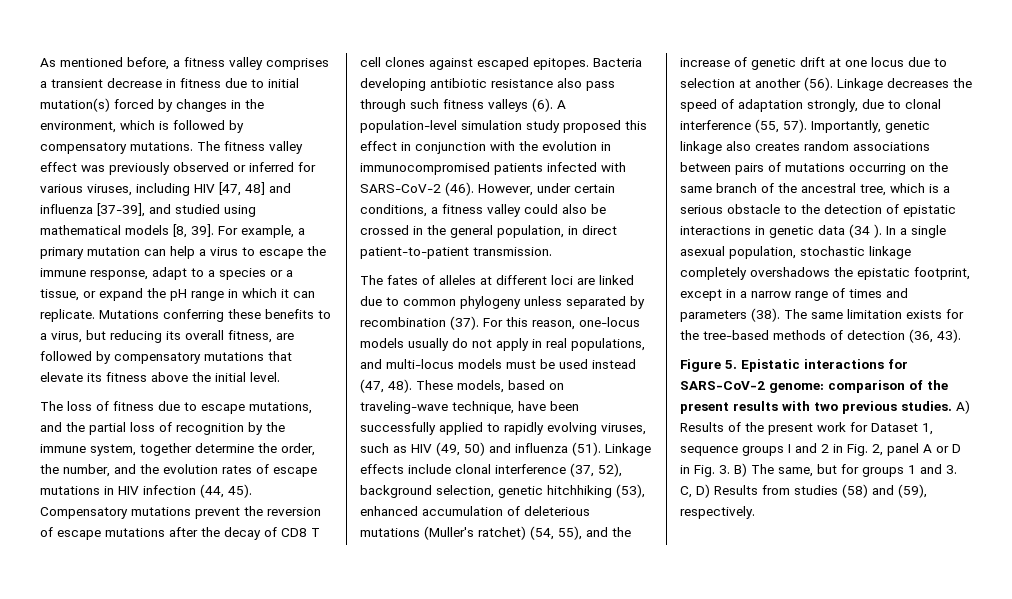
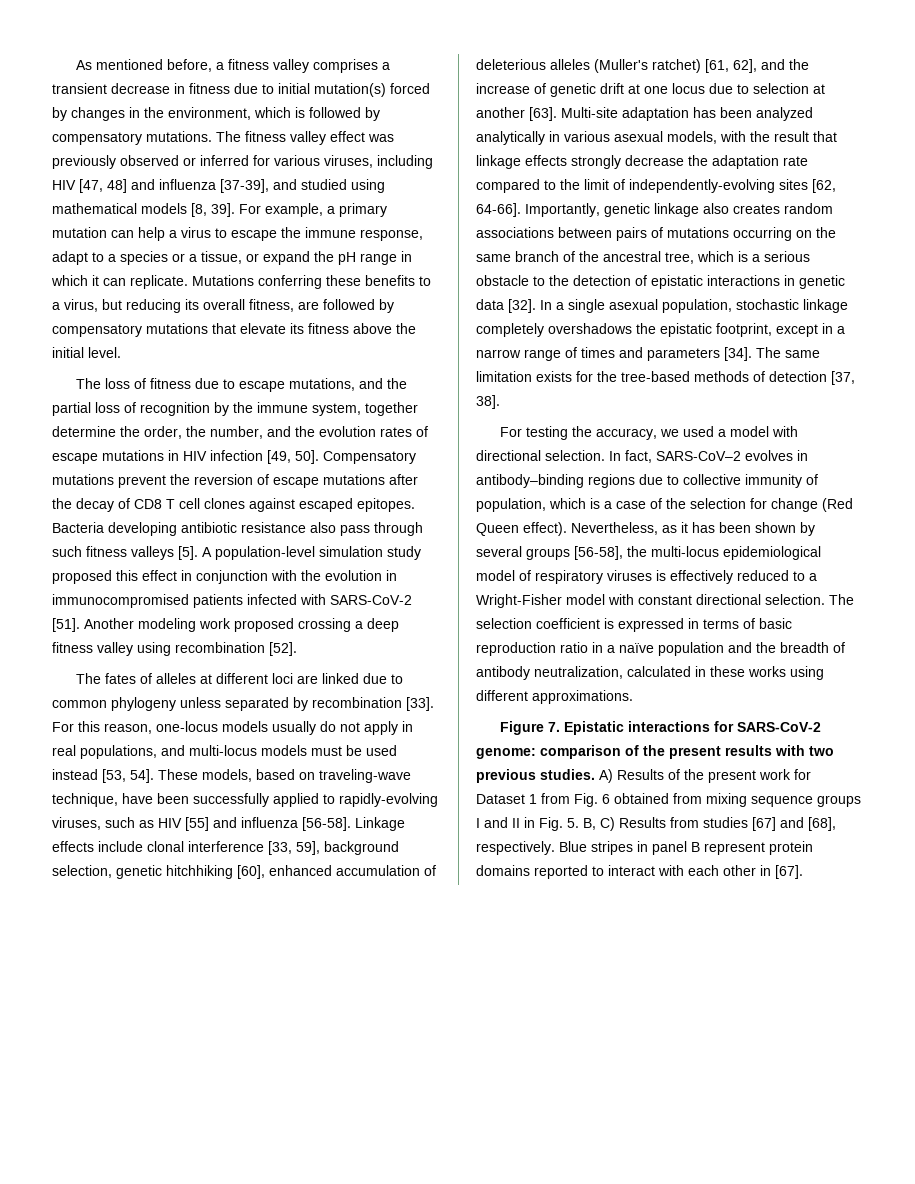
- The loss of fitness due to escape mutations, and the partial loss of recognition by the immune system, together determine the order, the number, and the evolution rates of escape mutations in HIV infection (44, 45).
+ The loss of fitness due to escape mutations, and the partial loss of recognition by the immune system, together determine the order, the number, and the evolution rates of escape mutations in HIV infection [49, 50].
- Bacteria developing antibiotic resistance also pass through such fitness valleys (6).
+ Bacteria developing antibiotic resistance also pass through such fitness valleys [5].
- A population-level simulation study proposed this effect in conjunction with the evolution in immunocompromised patients infected with SARS-CoV-2 (46). However, under certain conditions, a fitness valley could also be crossed in the general population, in direct patient-to-patient transmission.
+ A population-level simulation study proposed this effect in conjunction with the evolution in immunocompromised patients infected with SARS-CoV-2 [51]. Another modeling work proposed crossing a deep fitness valley using recombination [52].
- The fates of alleles at different loci are linked due to common phylogeny unless separated by recombination (37).
+ The fates of alleles at different loci are linked due to common phylogeny unless separated by recombination [33].
- For this reason, one-locus models usually do not apply in real populations, and multi-locus models must be used instead (47, 48).
+ For this reason, one-locus models usually do not apply in real populations, and multi-locus models must be used instead [53, 54].
- These models, based on traveling-wave technique, have been successfully applied to rapidly evolving viruses, such as HIV (49, 50) and influenza (51).
+ These models, based on traveling-wave technique, have been successfully applied to rapidly-evolving viruses, such as HIV [55] and influenza [56-58].
- Linkage effects include clonal interference (37, 52), background selection, genetic hitchhiking (53), enhanced accumulation of deleterious mutations (Muller's ratchet) (54, 55), and the increase of genetic drift at one locus due to selection at another (56). Linkage decreases the speed of adaptation strongly, due to clonal interference (55, 57).
+ Linkage effects include clonal interference [33, 59], background selection, genetic hitchhiking [60], enhanced accumulation of deleterious alleles (Muller's ratchet) [61, 62], and the increase of genetic drift at one locus due to selection at another [63]. Multi-site adaptation has been analyzed analytically in various asexual models, with the result that linkage effects strongly decrease the adaptation rate compared to the limit of independently-evolving sites [62, 64-66].
- Importantly, genetic linkage also creates random associations between pairs of mutations occurring on the same branch of the ancestral tree, which is a serious obstacle to the detection of epistatic interactions in genetic data (34 ).
+ Importantly, genetic linkage also creates random associations between pairs of mutations occurring on the same branch of the ancestral tree, which is a serious obstacle to the detection of epistatic interactions in genetic data [32].
- In a single asexual population, stochastic linkage completely overshadows the epistatic footprint, except in a narrow range of times and parameters (38).
+ In a single asexual population, stochastic linkage completely overshadows the epistatic footprint, except in a narrow range of times and parameters [34].
- The same limitation exists for the tree-based methods of detection (36, 43).
+ The same limitation exists for the tree-based methods of detection [37, 38].
+ For testing the accuracy, we used a model with directional selection. In fact, SARS-CoV–2 evolves in antibody–binding regions due to collective immunity of population, which is a case of the selection for change (Red Queen effect). Nevertheless, as it has been shown by several groups [56-58], the multi-locus epidemiological model of respiratory viruses is effectively reduced to a Wright-Fisher model with constant directional selection. The selection coefficient is expressed in terms of basic reproduction ratio in a naïve population and the breadth of antibody neutralization, calculated in these works using different approximations.
- Figure 5. Epistatic interactions for SARS-CoV-2 genome: comparison of the present results with two previous studies.
+ Figure 7. Epistatic interactions for SARS-CoV-2 genome: comparison of the present results with two previous studies.
- A) Results of the present work for Dataset 1, sequence groups I and 2 in Fig. 2, panel A or D in Fig. 3. B) The same, but for groups 1 and 3. C, D) Results from studies (58) and (59), respectively.
+ A) Results of the present work for Dataset 1 from Fig. 6 obtained from mixing sequence groups I and II in Fig. 5. B, C) Results from studies [67] and [68], respectively. Blue stripes in panel B represent protein domains reported to interact with each other in [67].

